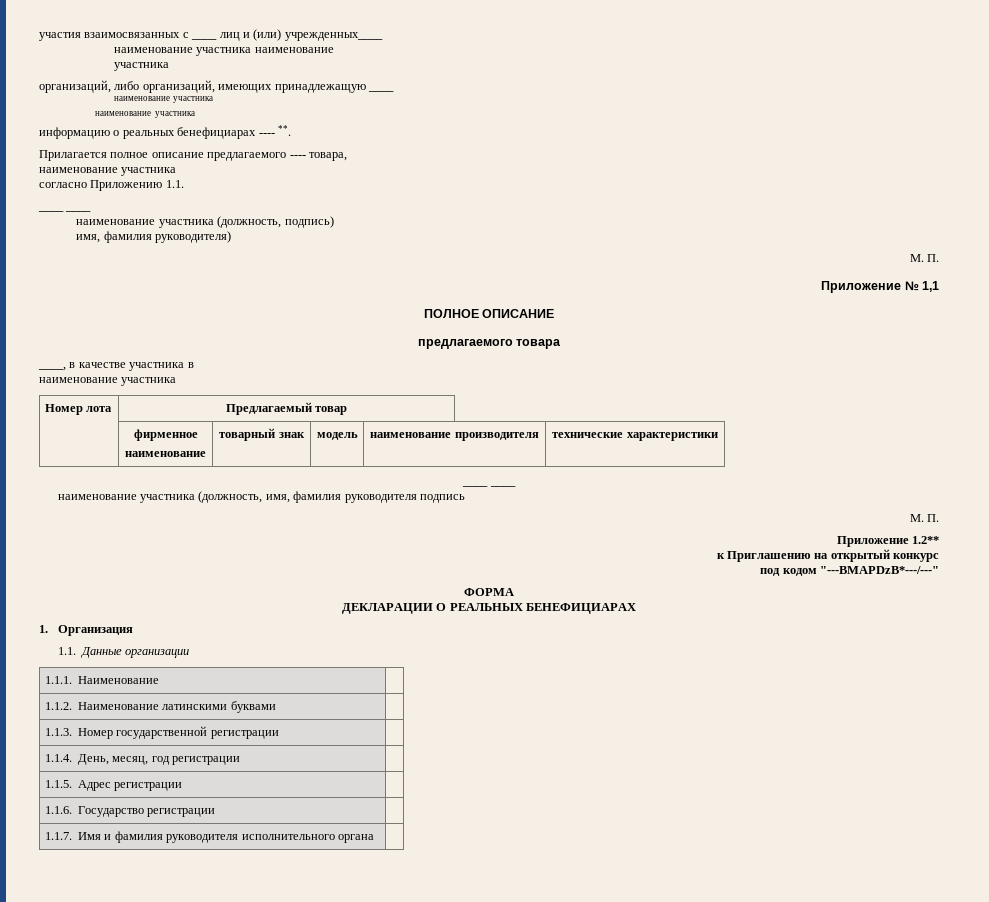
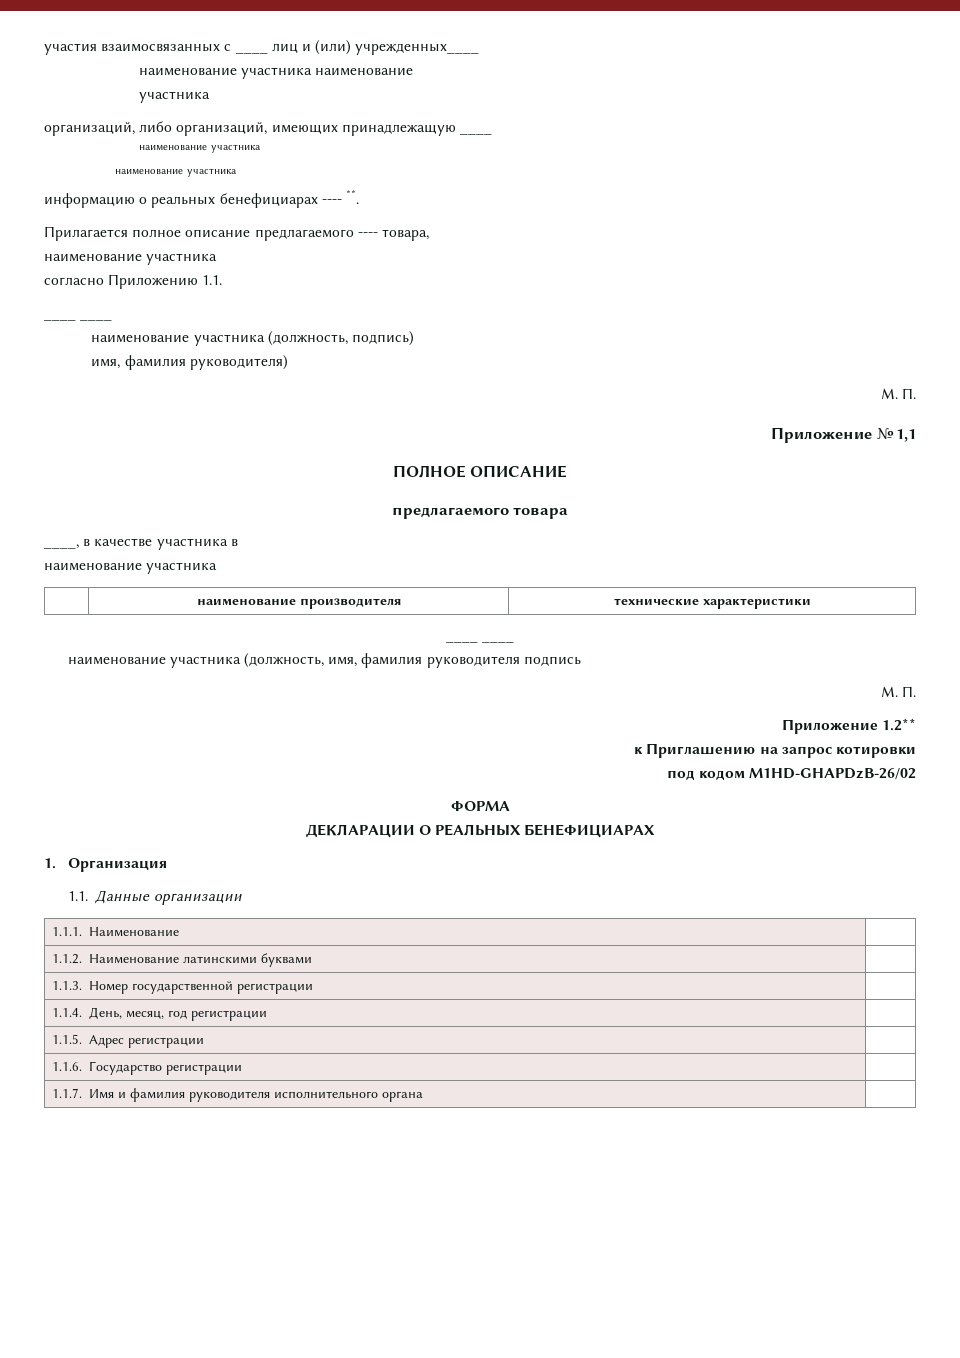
- Номер лота | Предлагаемый товар
- | фирменное
- наименование | товарный знак | модель | наименование производителя | технические характеристики
+ | наименование производителя | технические характеристики
- к Приглашению на открытый конкурс
+ к Приглашению на запрос котировки
- под кодом "---BMAPDzB*---/---"
+ под кодом M1HD-GHAPDzB-26/02

